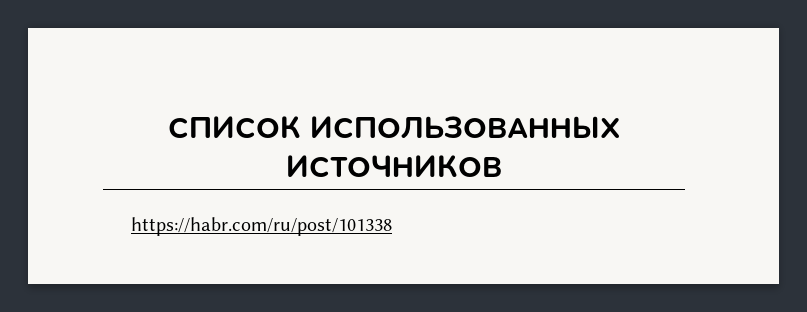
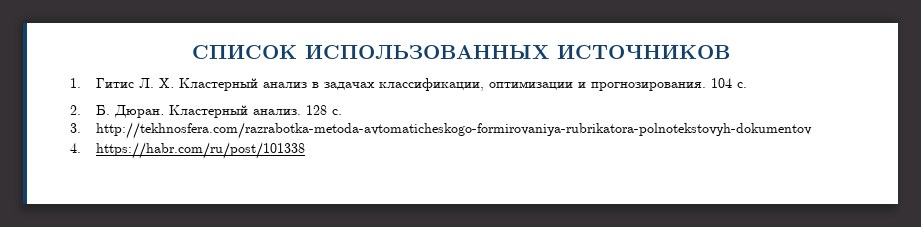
- https://habr.com/ru/post/101338
+ 1. Гитис Л. Х. Кластерный анализ в задачах классификации, оптимизации и прогнозирования. 104 с.
+ 2. Б. Дюран. Кластерный анализ. 128 с.
+ 3. http://tekhnosfera.com/razrabotka-metoda-avtomaticheskogo-formirovaniya-rubrikatora-polnotekstovyh-dokumentov
+ 4. https://habr.com/ru/post/101338

